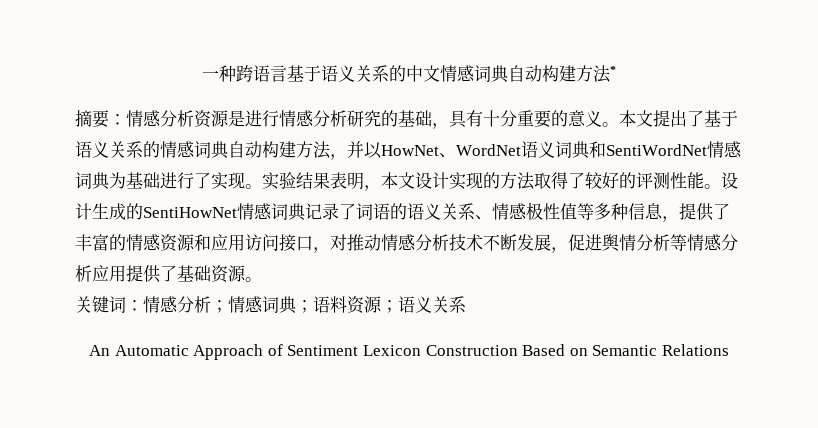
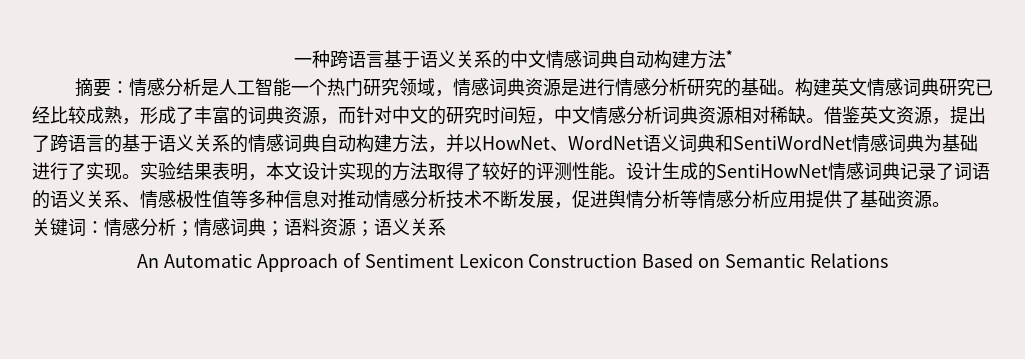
- 摘要：情感分析资源是进行情感分析研究的基础，具有十分重要的意义。本文提出了基于语义关系的情感词典自动构建方法，并以HowNet、WordNet语义词典和SentiWordNet情感词典为基础进行了实现。
+ 摘要：情感分析是人工智能一个热门研究领域，情感词典资源是进行情感分析研究的基础。构建英文情感词典研究已经比较成熟，形成了丰富的词典资源，而针对中文的研究时间短，中文情感分析词典资源相对稀缺。借鉴英文资源，提出了跨语言的基于语义关系的情感词典自动构建方法，并以HowNet、WordNet语义词典和SentiWordNet情感词典为基础进行了实现。
- 设计生成的SentiHowNet情感词典记录了词语的语义关系、情感极性值等多种信息，提供了丰富的情感资源和应用访问接口，对推动情感分析技术不断发展，促进舆情分析等情感分析应用提供了基础资源。
+ 设计生成的SentiHowNet情感词典记录了词语的语义关系、情感极性值等多种信息对推动情感分析技术不断发展，促进舆情分析等情感分析应用提供了基础资源。

